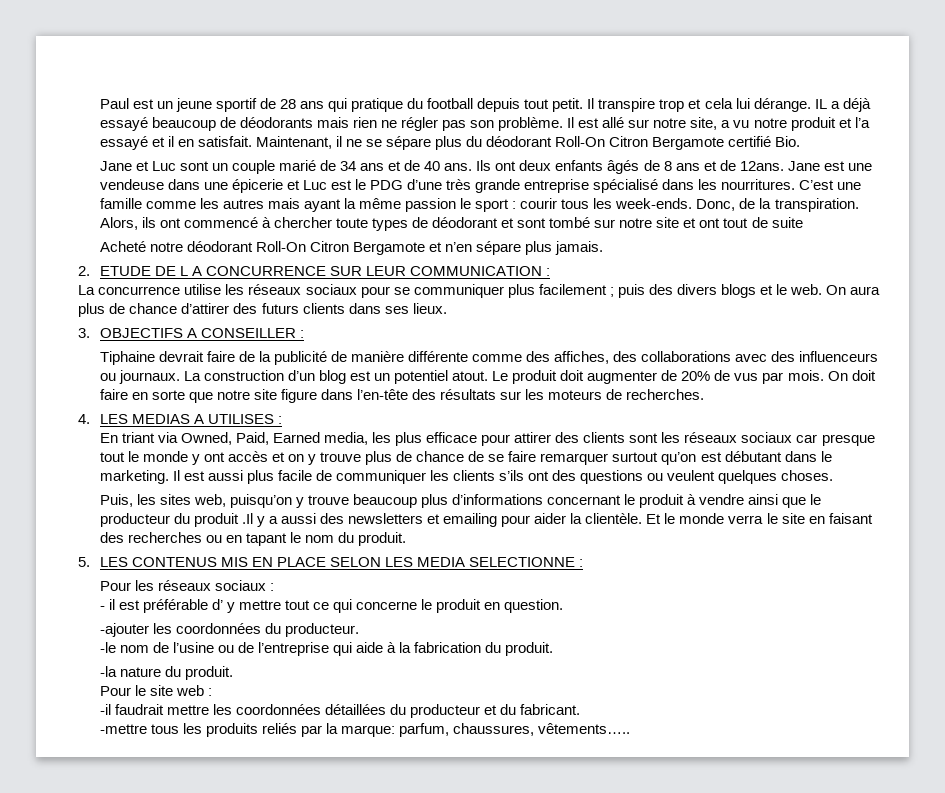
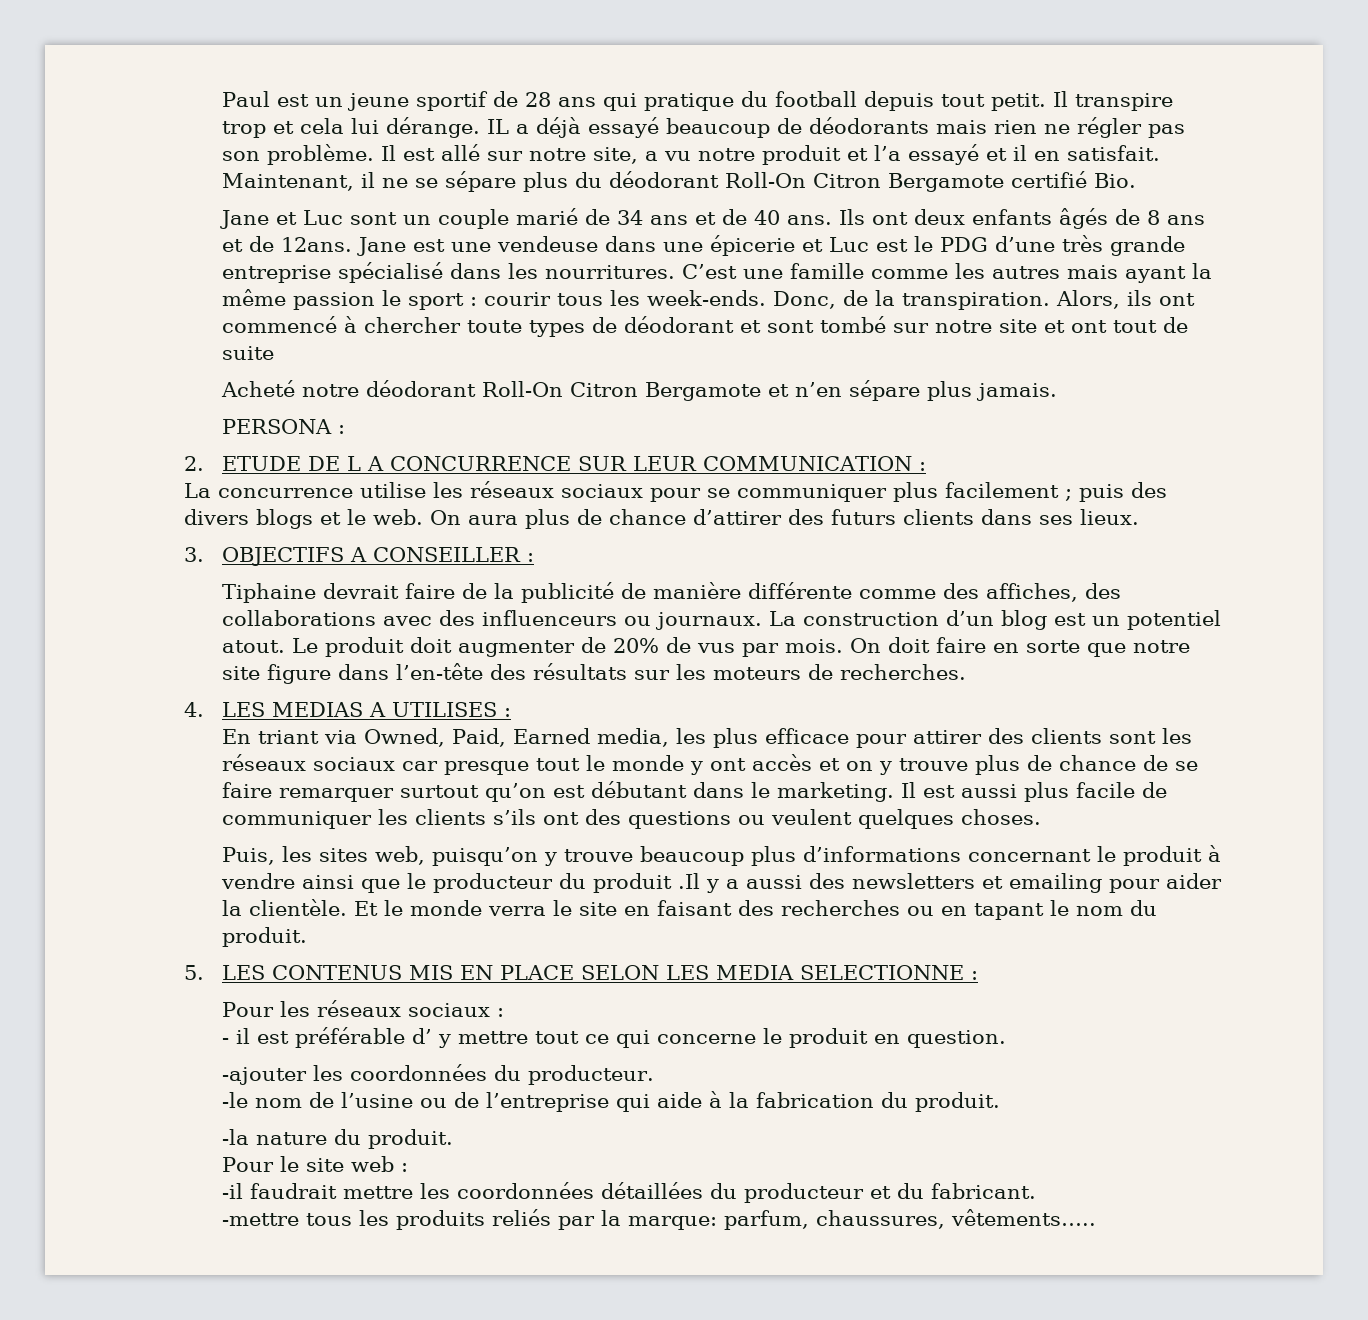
+ PERSONA :

